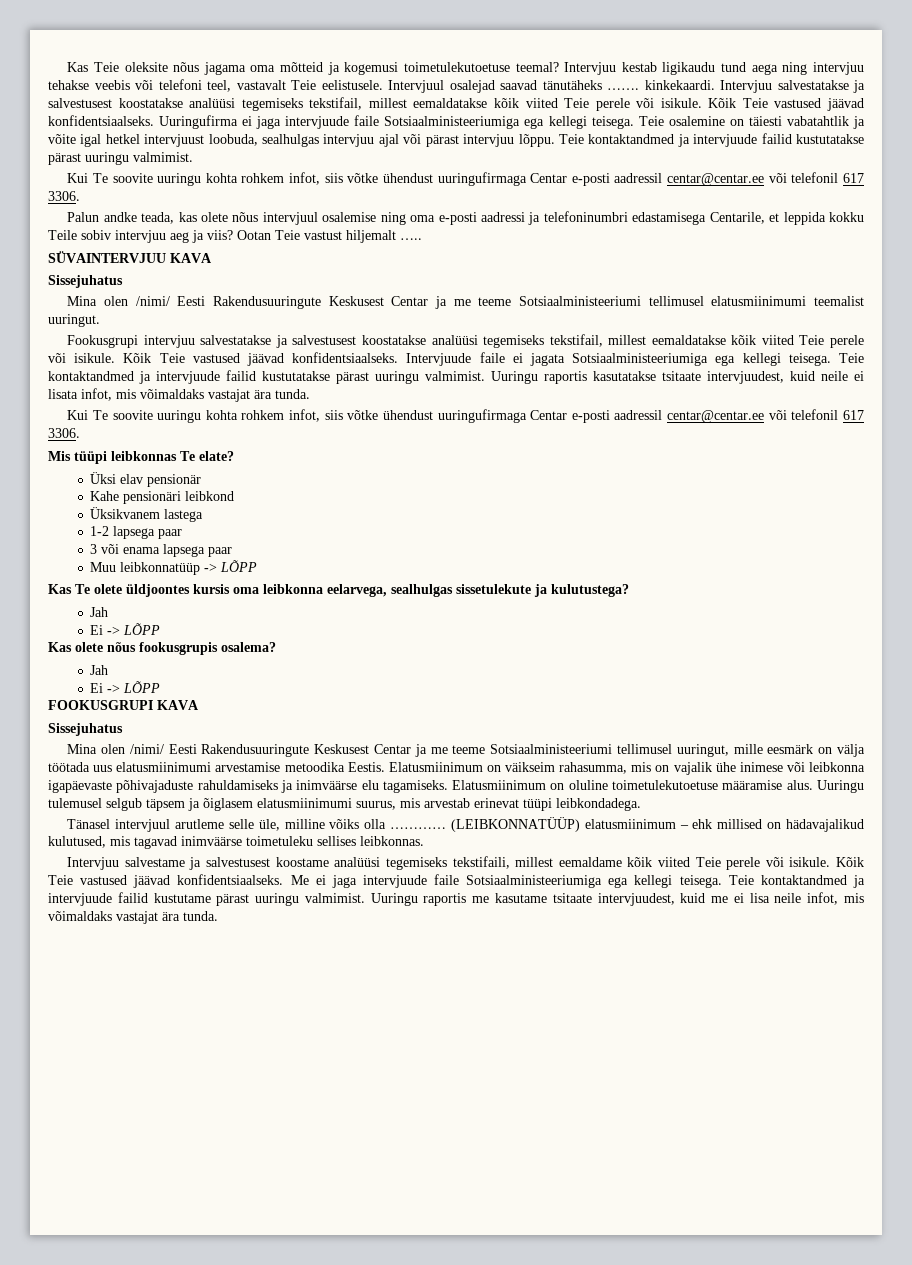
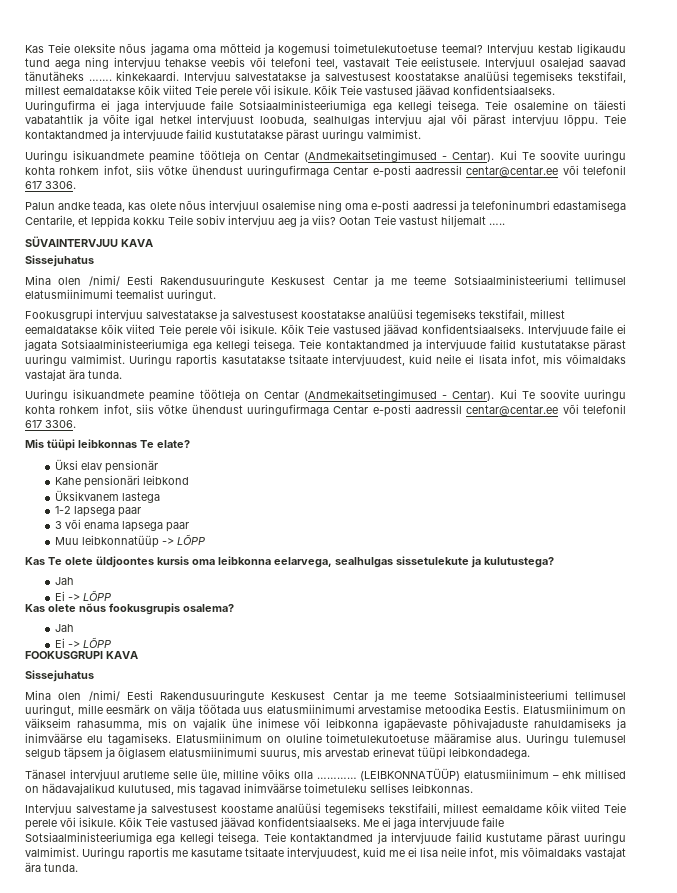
  Teie osalemine on täiesti vabatahtlik ja võite igal hetkel intervjuust loobuda, sealhulgas intervjuu ajal või pärast intervjuu lõppu. Teie kontaktandmed ja intervjuude failid kustutatakse pärast uuringu valmimist.
- Kui Te soovite uuringu kohta rohkem infot, siis võtke ühendust uuringufirmaga Centar e-posti aadressil centar@centar.ee või telefonil 617 3306.
+ Uuringu isikuandmete peamine töötleja on Centar (Andmekaitsetingimused - Centar). Kui Te soovite uuringu kohta rohkem infot, siis võtke ühendust uuringufirmaga Centar e-posti aadressil centar@centar.ee või telefonil 617 3306.
  Uuringu raportis kasutatakse tsitaate intervjuudest, kuid neile ei lisata infot, mis võimaldaks vastajat ära tunda.
- Kui Te soovite uuringu kohta rohkem infot, siis võtke ühendust uuringufirmaga Centar e-posti aadressil centar@centar.ee või telefonil 617 3306.
+ Uuringu isikuandmete peamine töötleja on Centar (Andmekaitsetingimused - Centar). Kui Te soovite uuringu kohta rohkem infot, siis võtke ühendust uuringufirmaga Centar e-posti aadressil centar@centar.ee või telefonil 617 3306.

